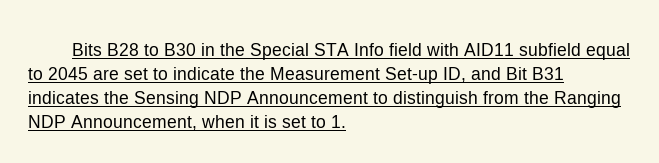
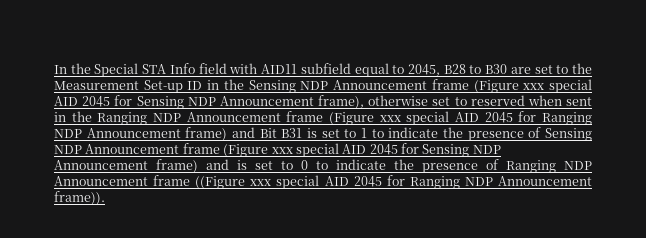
- Bits B28 to B30 in the Special STA Info field with AID11 subfield equal to 2045 are set to indicate the Measurement Set-up ID, and Bit B31 indicates the Sensing NDP Announcement to distinguish from the Ranging NDP Announcement, when it is set to 1.
+ In the Special STA Info field with AID11 subfield equal to 2045, B28 to B30 are set to the Measurement Set-up ID in the Sensing NDP Announcement frame (Figure xxx special AID 2045 for Sensing NDP Announcement frame), otherwise set to reserved when sent in the Ranging NDP Announcement frame (Figure xxx special AID 2045 for Ranging NDP Announcement frame) and Bit B31 is set to 1 to indicate the presence of Sensing NDP Announcement frame (Figure xxx special AID 2045 for Sensing NDP Announcement frame) and is set to 0 to indicate the presence of Ranging NDP Announcement frame ((Figure xxx special AID 2045 for Ranging NDP Announcement frame)).

